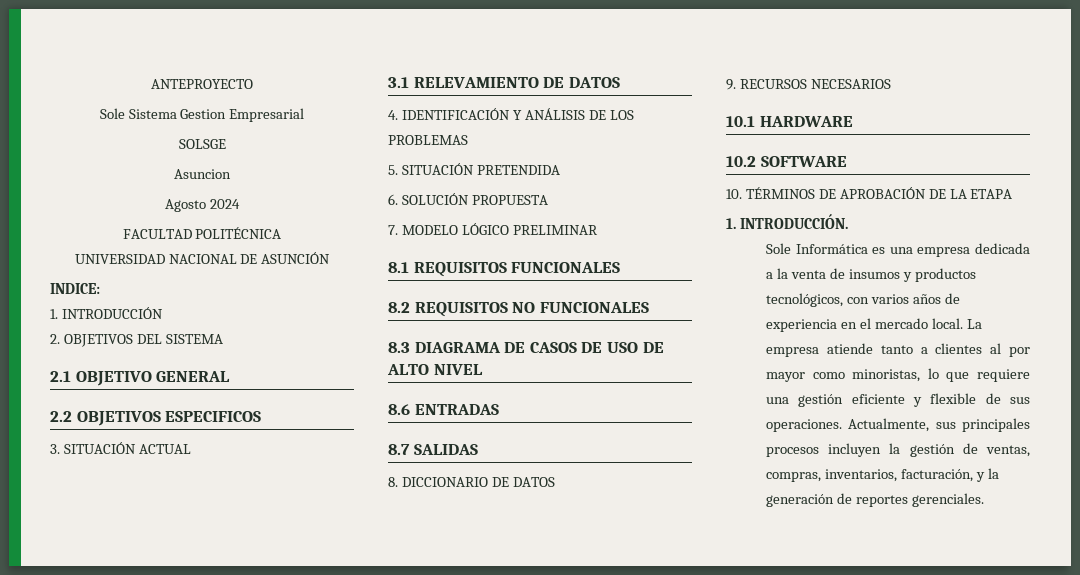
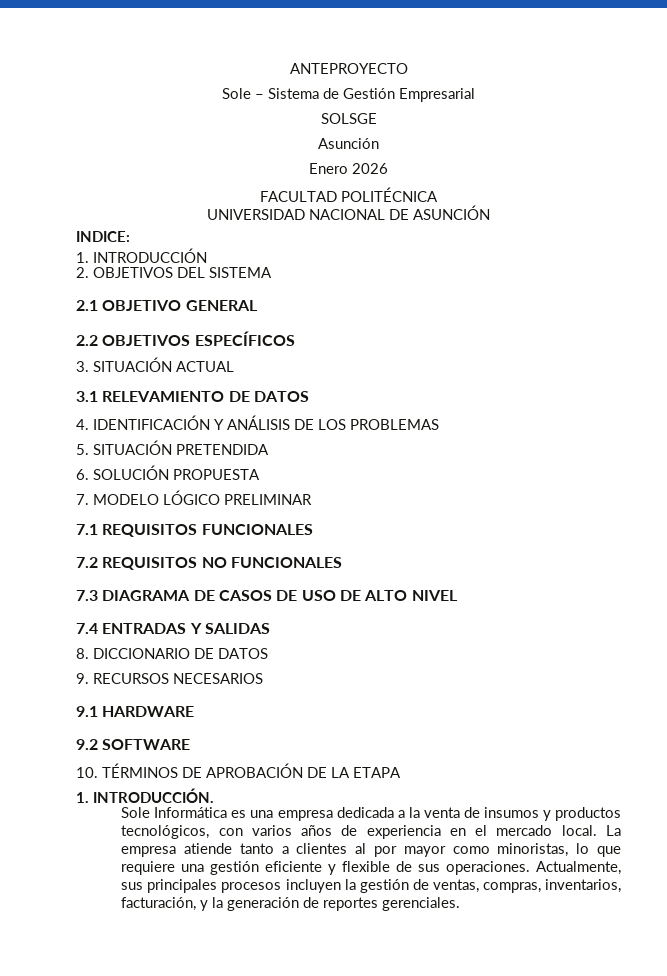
- Sole Sistema Gestion Empresarial
+ Sole – Sistema de Gestión Empresarial
- Asuncion
- Agosto 2024
+ Asunción
+ Enero 2026
- 2.2 OBJETIVOS ESPECIFICOS
+ 2.2 OBJETIVOS ESPECÍFICOS
- 8.1 REQUISITOS FUNCIONALES
+ 7.1 REQUISITOS FUNCIONALES
- 8.2 REQUISITOS NO FUNCIONALES
+ 7.2 REQUISITOS NO FUNCIONALES
- 8.3 DIAGRAMA DE CASOS DE USO DE ALTO NIVEL
+ 7.3 DIAGRAMA DE CASOS DE USO DE ALTO NIVEL
- 8.6 ENTRADAS
- 8.7 SALIDAS
+ 7.4 ENTRADAS Y SALIDAS
- 10.1 HARDWARE
+ 9.1 HARDWARE
- 10.2 SOFTWARE
+ 9.2 SOFTWARE

